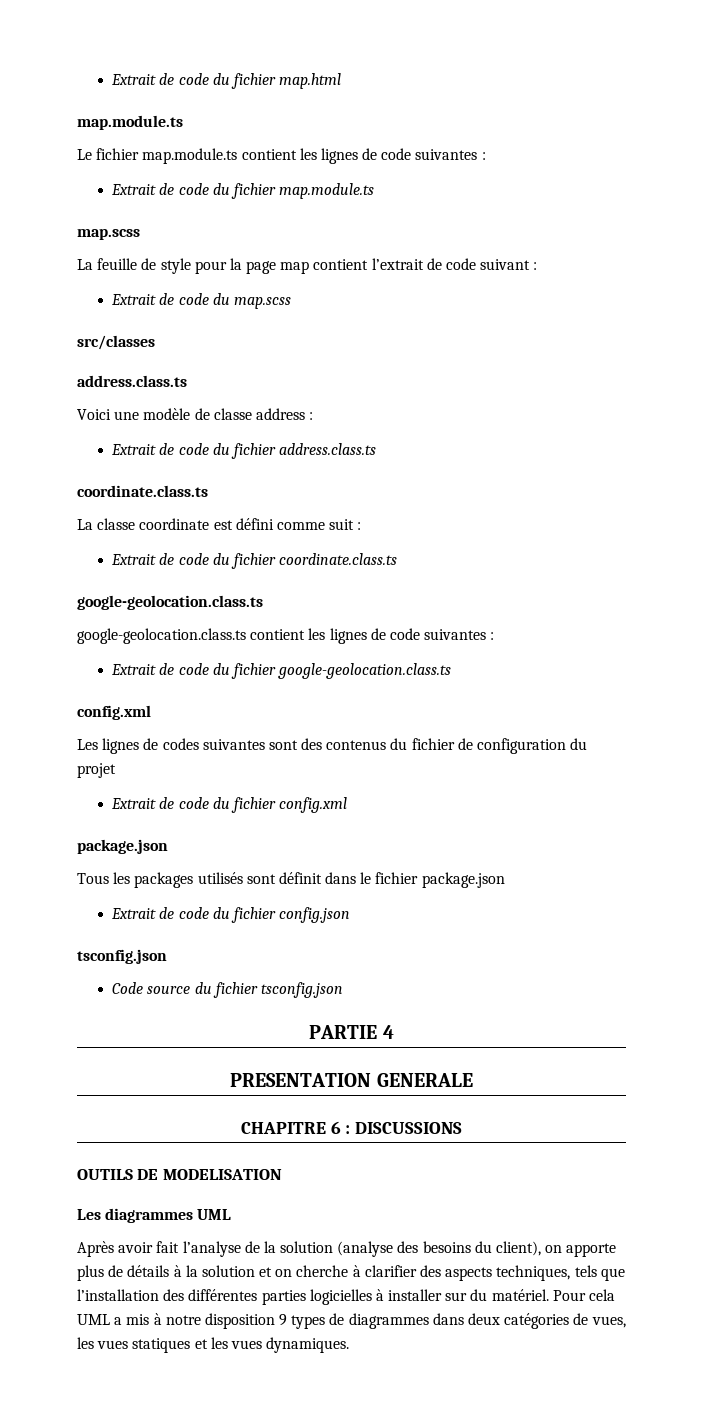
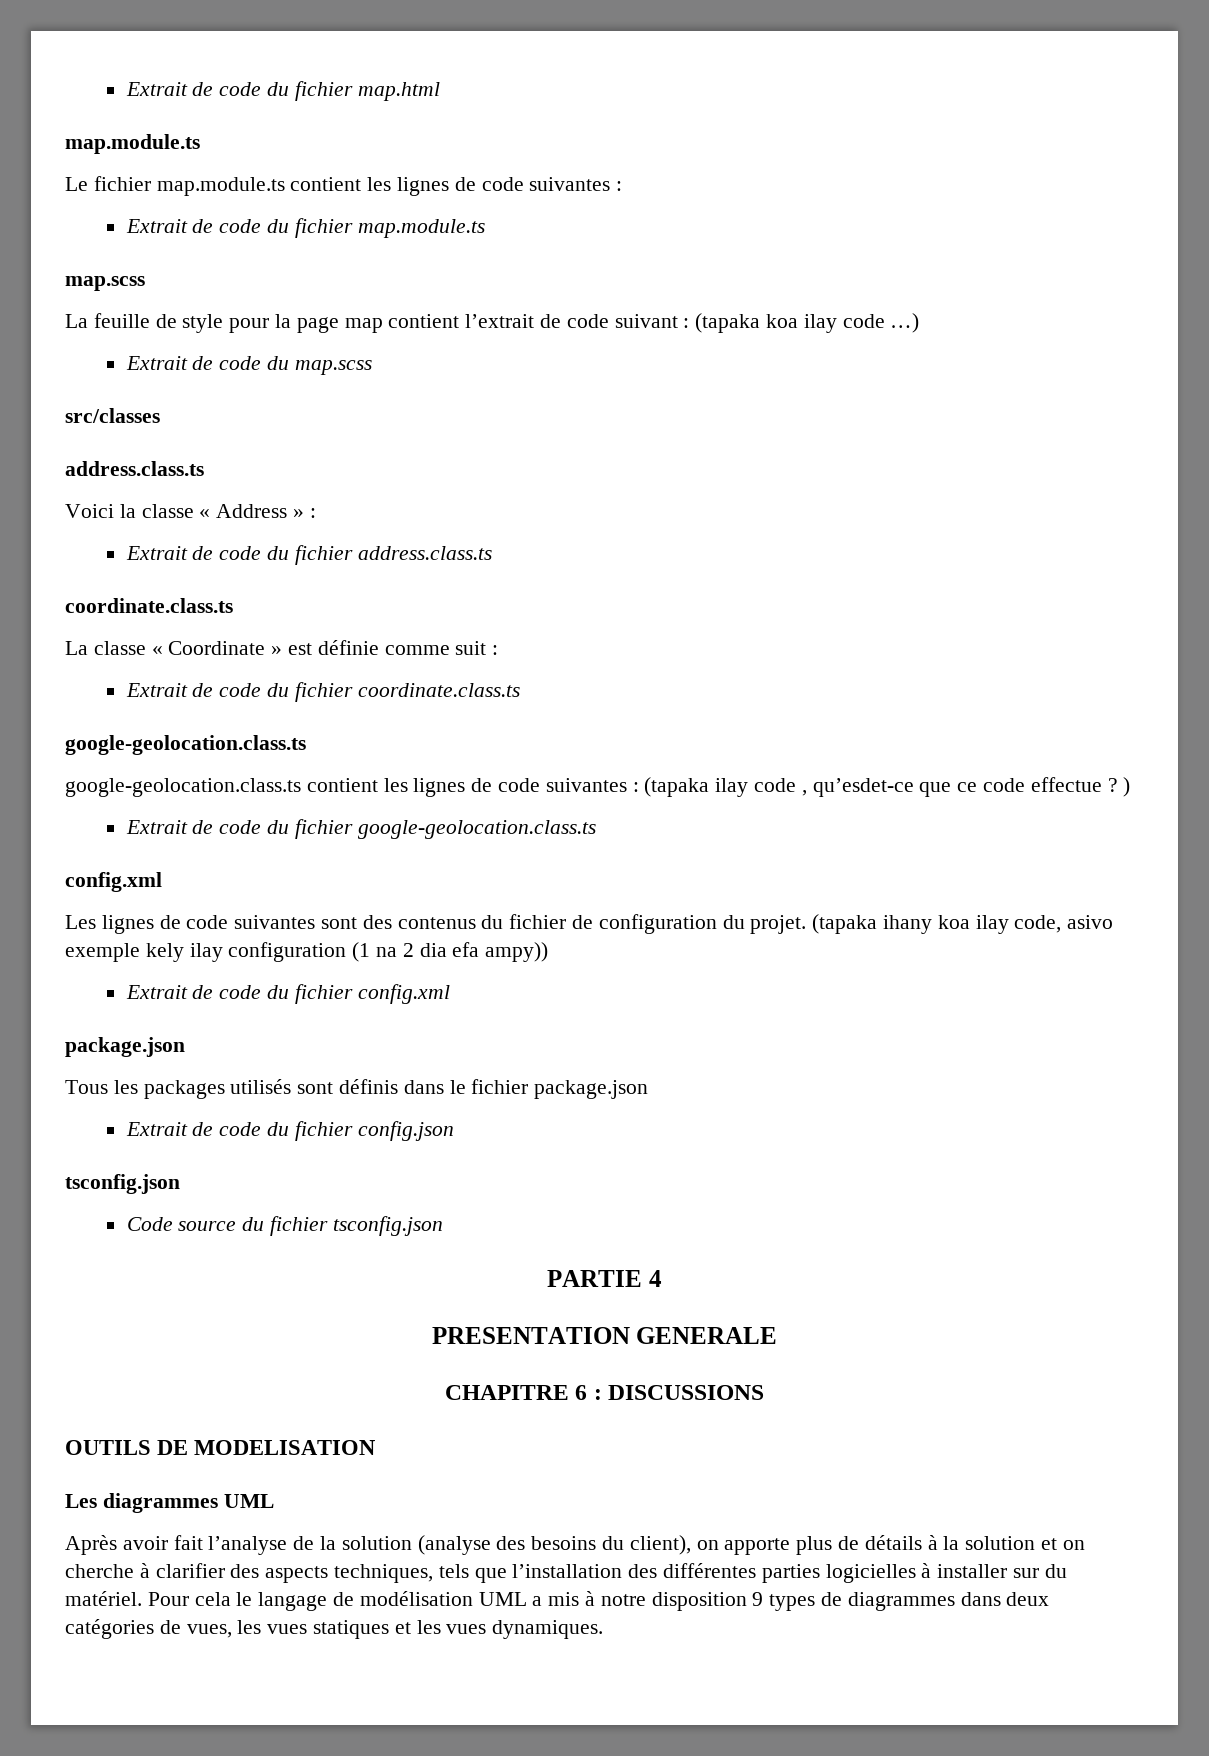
- La feuille de style pour la page map contient l’extrait de code suivant :
+ La feuille de style pour la page map contient l’extrait de code suivant : (tapaka koa ilay code …)
- Voici une modèle de classe address :
+ Voici la classe « Address » :
- La classe coordinate est défini comme suit :
+ La classe « Coordinate » est définie comme suit :
- google-geolocation.class.ts contient les lignes de code suivantes :
+ google-geolocation.class.ts contient les lignes de code suivantes : (tapaka ilay code , qu’esdet-ce que ce code effectue ? )
- Les lignes de codes suivantes sont des contenus du fichier de configuration du projet
+ Les lignes de code suivantes sont des contenus du fichier de configuration du projet. (tapaka ihany koa ilay code, asivo exemple kely ilay configuration (1 na 2 dia efa ampy))
- Tous les packages utilisés sont définit dans le fichier package.json
+ Tous les packages utilisés sont définis dans le fichier package.json
- Pour cela UML a mis à notre disposition 9 types de diagrammes dans deux catégories de vues, les vues statiques et les vues dynamiques.
+ Pour cela le langage de modélisation UML a mis à notre disposition 9 types de diagrammes dans deux catégories de vues, les vues statiques et les vues dynamiques.

